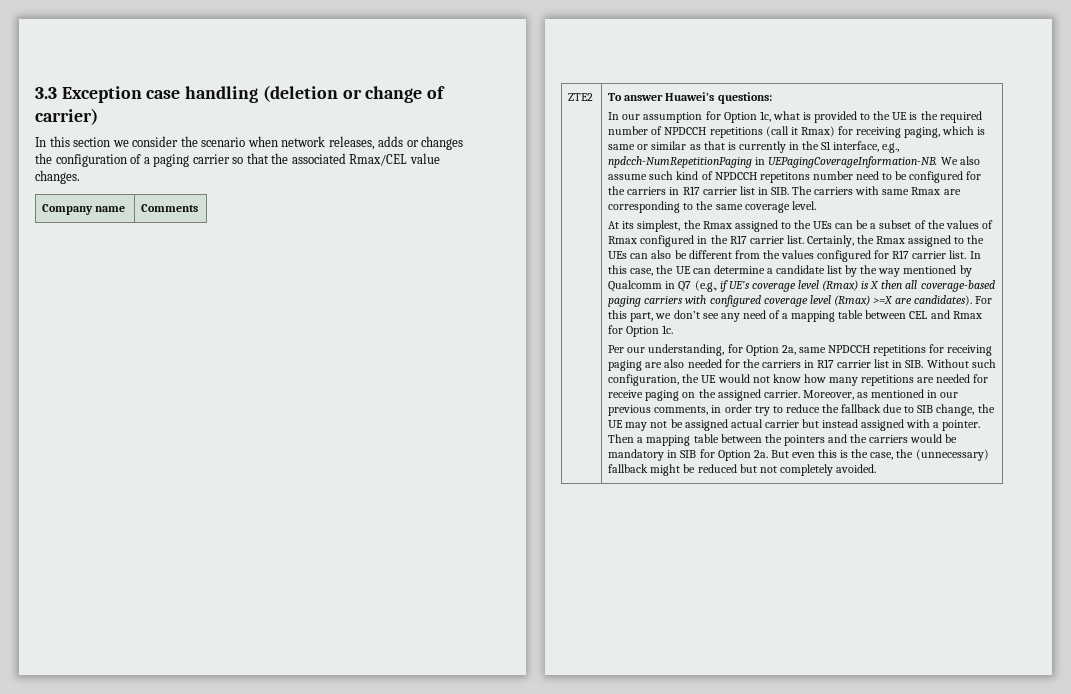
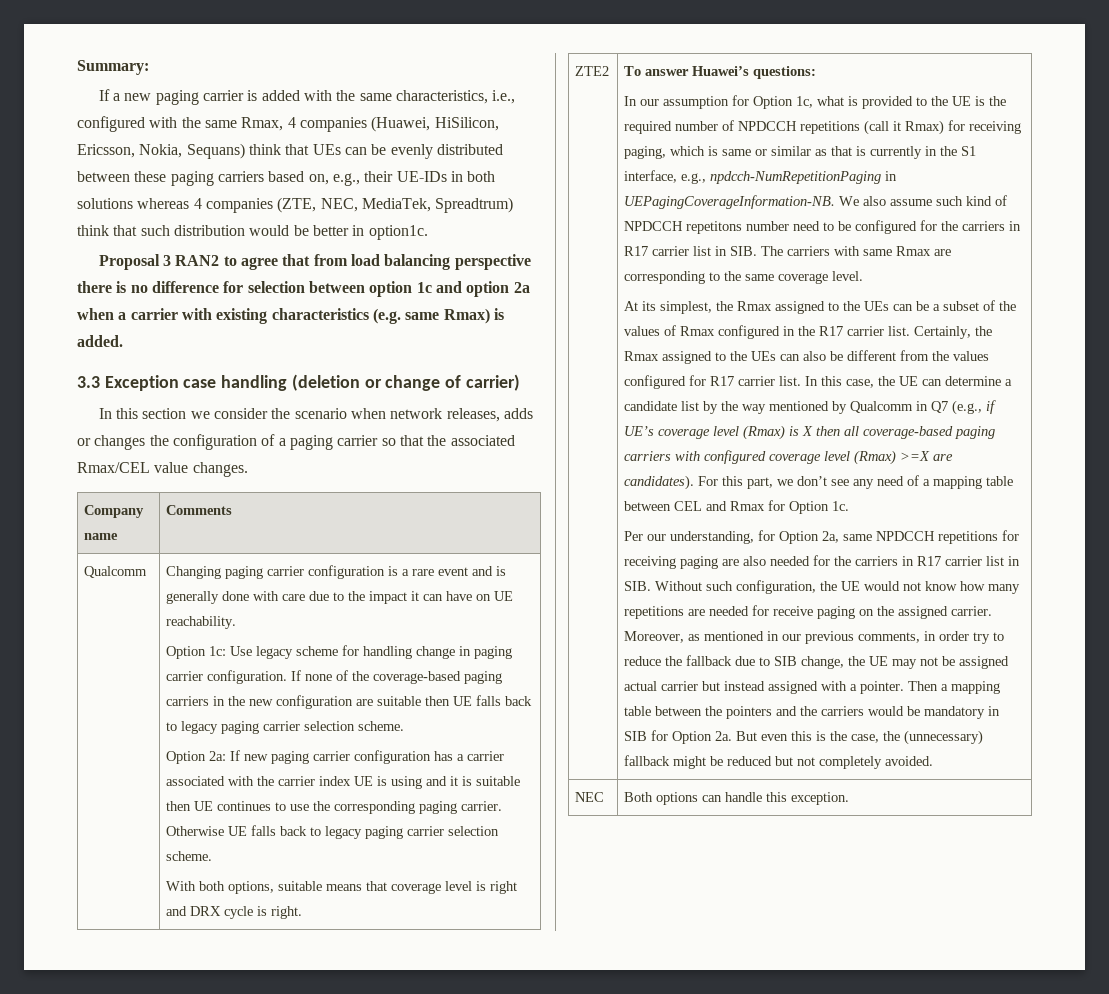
+ Summary:
+ If a new paging carrier is added with the same characteristics, i.e., configured with the same Rmax, 4 companies (Huawei, HiSilicon, Ericsson, Nokia, Sequans) think that UEs can be evenly distributed between these paging carriers based on, e.g., their UE-IDs in both solutions whereas 4 companies (ZTE, NEC, MediaTek, Spreadtrum) think that such distribution would be better in option1c.
+ Proposal 3 RAN2 to agree that from load balancing perspective there is no difference for selection between option 1c and option 2a when a carrier with existing characteristics (e.g. same Rmax) is added.
+ Qualcomm | Changing paging carrier configuration is a rare event and is generally done with care due to the impact it can have on UE reachability.
+ Option 1c: Use legacy scheme for handling change in paging carrier configuration. If none of the coverage-based paging carriers in the new configuration are suitable then UE falls back to legacy paging carrier selection scheme.
+ Option 2a: If new paging carrier configuration has a carrier associated with the carrier index UE is using and it is suitable then UE continues to use the corresponding paging carrier. Otherwise UE falls back to legacy paging carrier selection scheme.
+ With both options, suitable means that coverage level is right and DRX cycle is right.
+ NEC | Both options can handle this exception.

